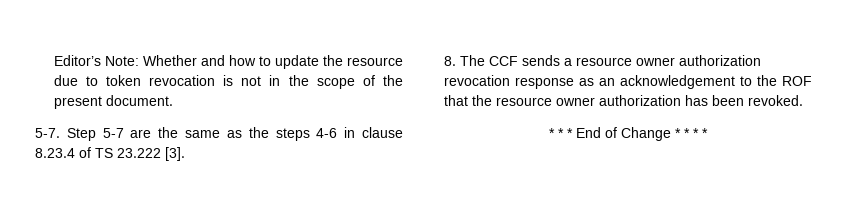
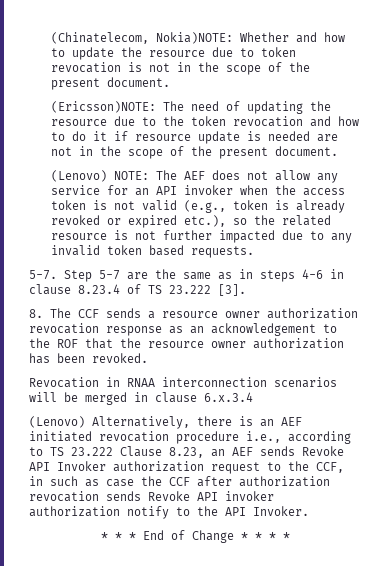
- Editor’s Note: Whether and how to update the resource due to token revocation is not in the scope of the present document.
+ (Chinatelecom, Nokia)NOTE: Whether and how to update the resource due to token revocation is not in the scope of the present document.
+ (Ericsson)NOTE: The need of updating the resource due to the token revocation and how to do it if resource update is needed are not in the scope of the present document.
+ (Lenovo) NOTE: The AEF does not allow any service for an API invoker when the access token is not valid (e.g., token is already revoked or expired etc.), so the related resource is not further impacted due to any invalid token based requests.
- Step 5-7 are the same as the steps 4-6 in clause 8.23.4 of TS 23.222 [3].
+ Step 5-7 are the same as in steps 4-6 in clause 8.23.4 of TS 23.222 [3].
+ Revocation in RNAA interconnection scenarios will be merged in clause 6.x.3.4
+ (Lenovo) Alternatively, there is an AEF initiated revocation procedure i.e., according to TS 23.222 Clause 8.23, an AEF sends Revoke API Invoker authorization request to the CCF, in such as case the CCF after authorization revocation sends Revoke API invoker authorization notify to the API Invoker.

